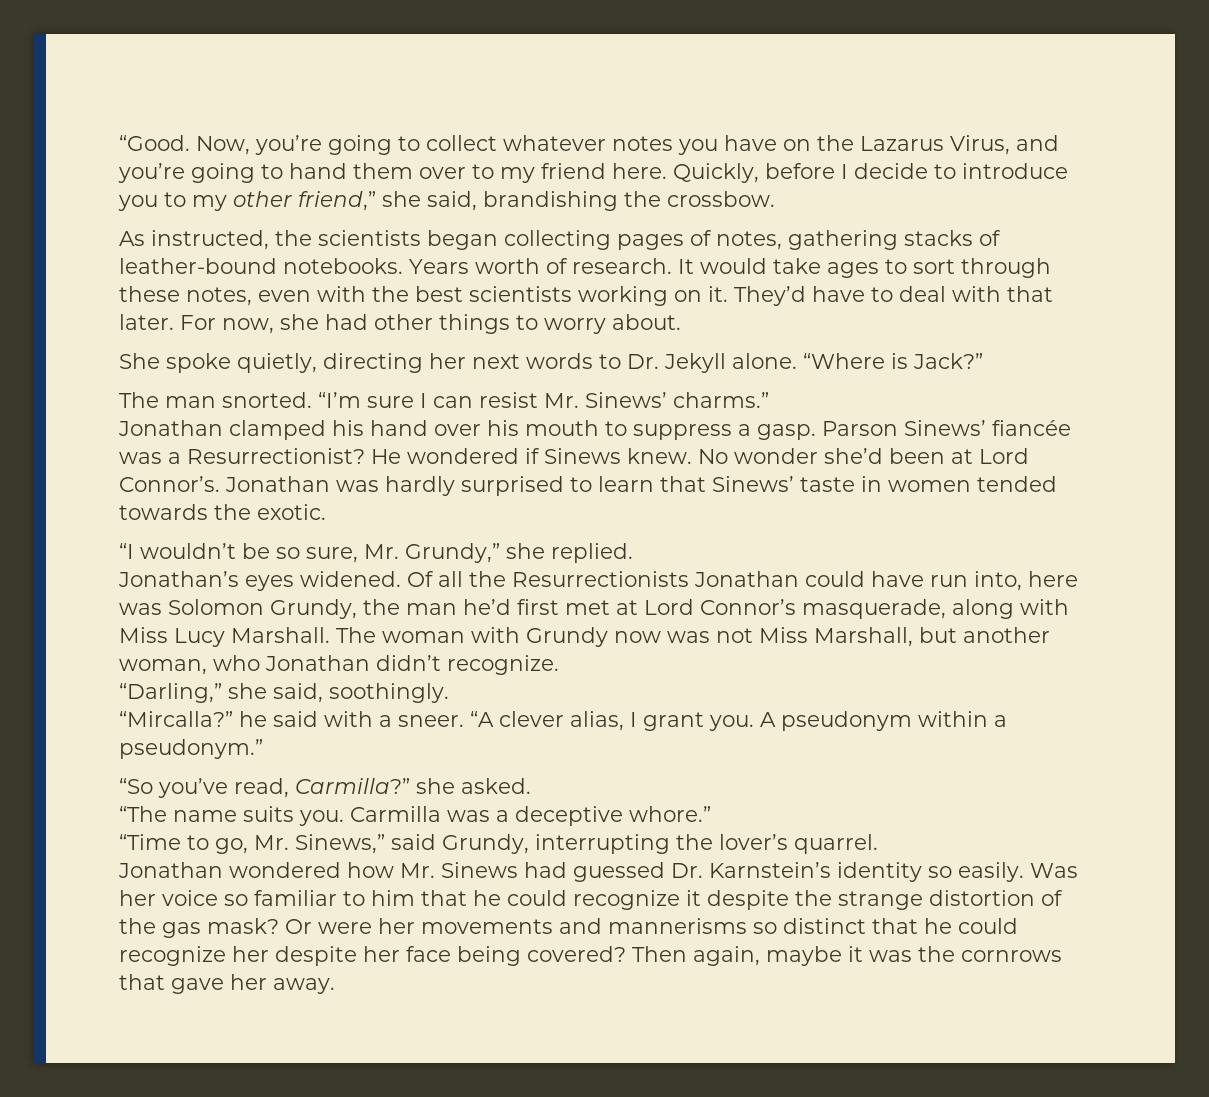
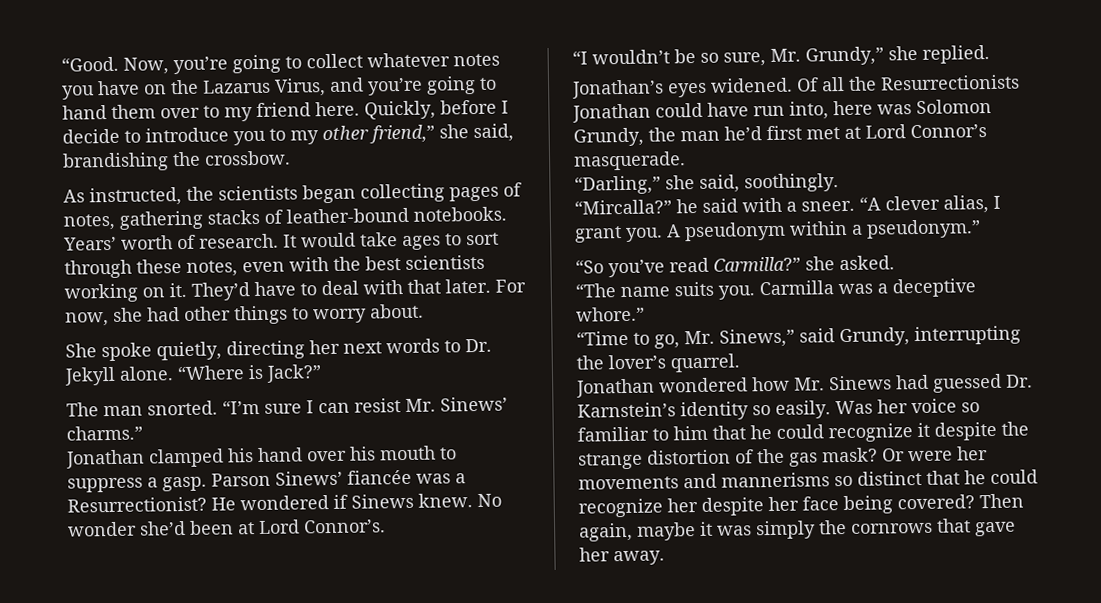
- Years worth of research.
+ Years’ worth of research.
- Jonathan was hardly surprised to learn that Sinews’ taste in women tended towards the exotic.
- Of all the Resurrectionists Jonathan could have run into, here was Solomon Grundy, the man he’d first met at Lord Connor’s masquerade, along with Miss Lucy Marshall. The woman with Grundy now was not Miss Marshall, but another woman, who Jonathan didn’t recognize.
+ Of all the Resurrectionists Jonathan could have run into, here was Solomon Grundy, the man he’d first met at Lord Connor’s masquerade.
- “So you’ve read, Carmilla?” she asked.
+ “So you’ve read Carmilla?” she asked.
- Then again, maybe it was the cornrows that gave her away.
+ Then again, maybe it was simply the cornrows that gave her away.

